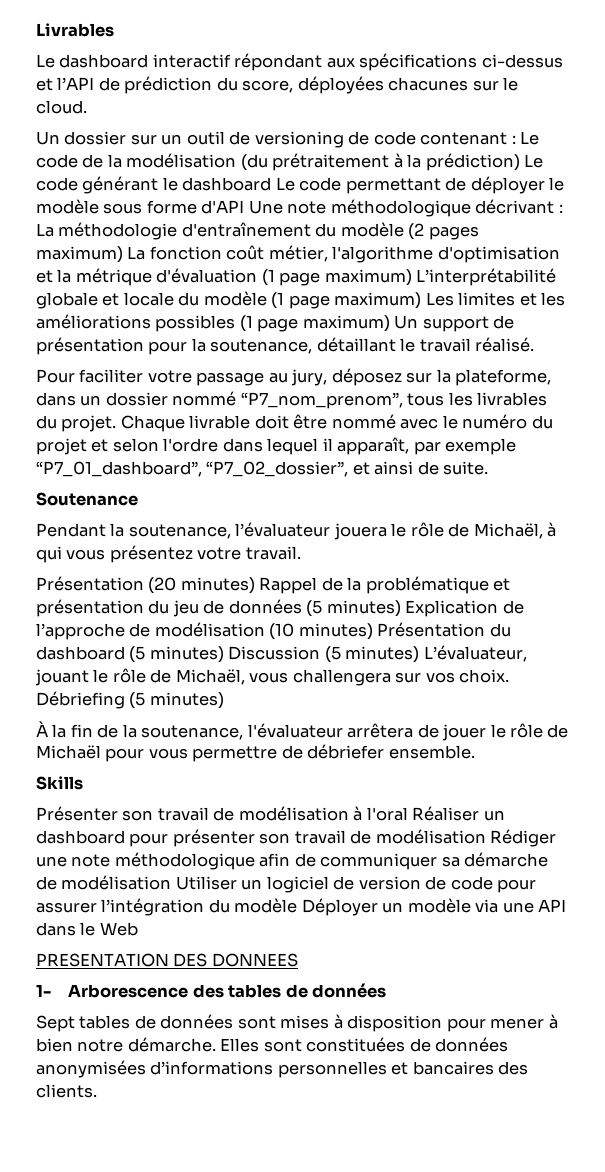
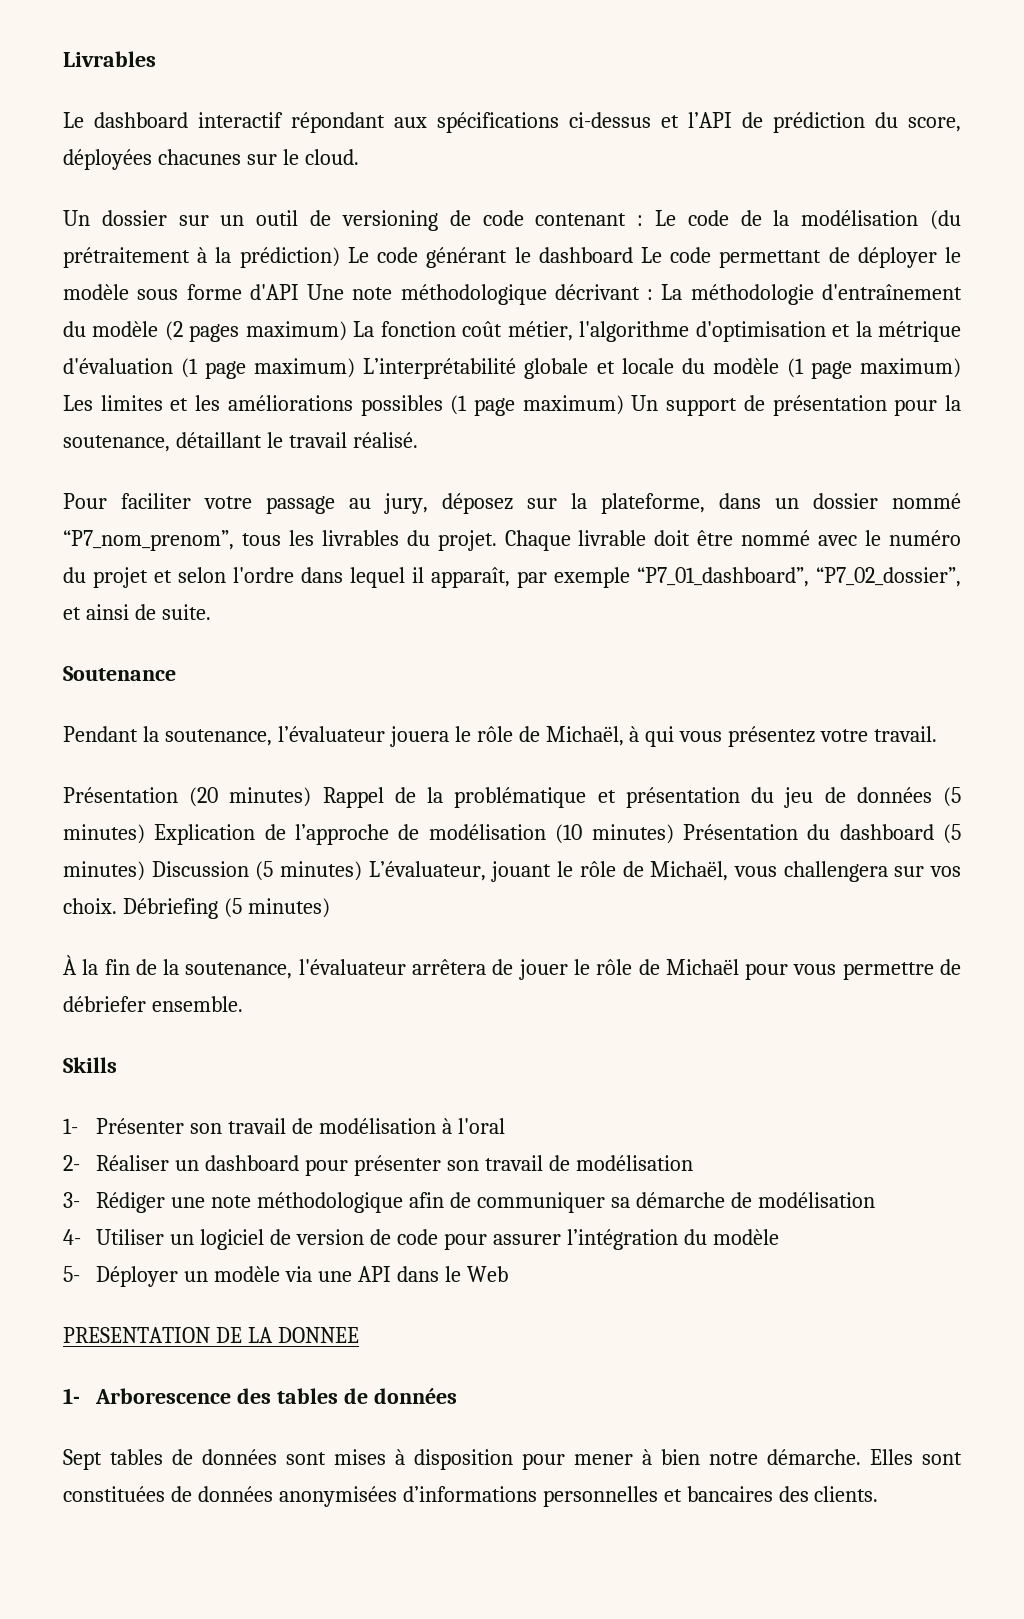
- Présenter son travail de modélisation à l'oral Réaliser un dashboard pour présenter son travail de modélisation Rédiger une note méthodologique afin de communiquer sa démarche de modélisation Utiliser un logiciel de version de code pour assurer l’intégration du modèle Déployer un modèle via une API dans le Web
+ 1- Présenter son travail de modélisation à l'oral
+ 2- Réaliser un dashboard pour présenter son travail de modélisation
+ 3- Rédiger une note méthodologique afin de communiquer sa démarche de modélisation
+ 4- Utiliser un logiciel de version de code pour assurer l’intégration du modèle
+ 5- Déployer un modèle via une API dans le Web
- PRESENTATION DES DONNEES
+ PRESENTATION DE LA DONNEE

